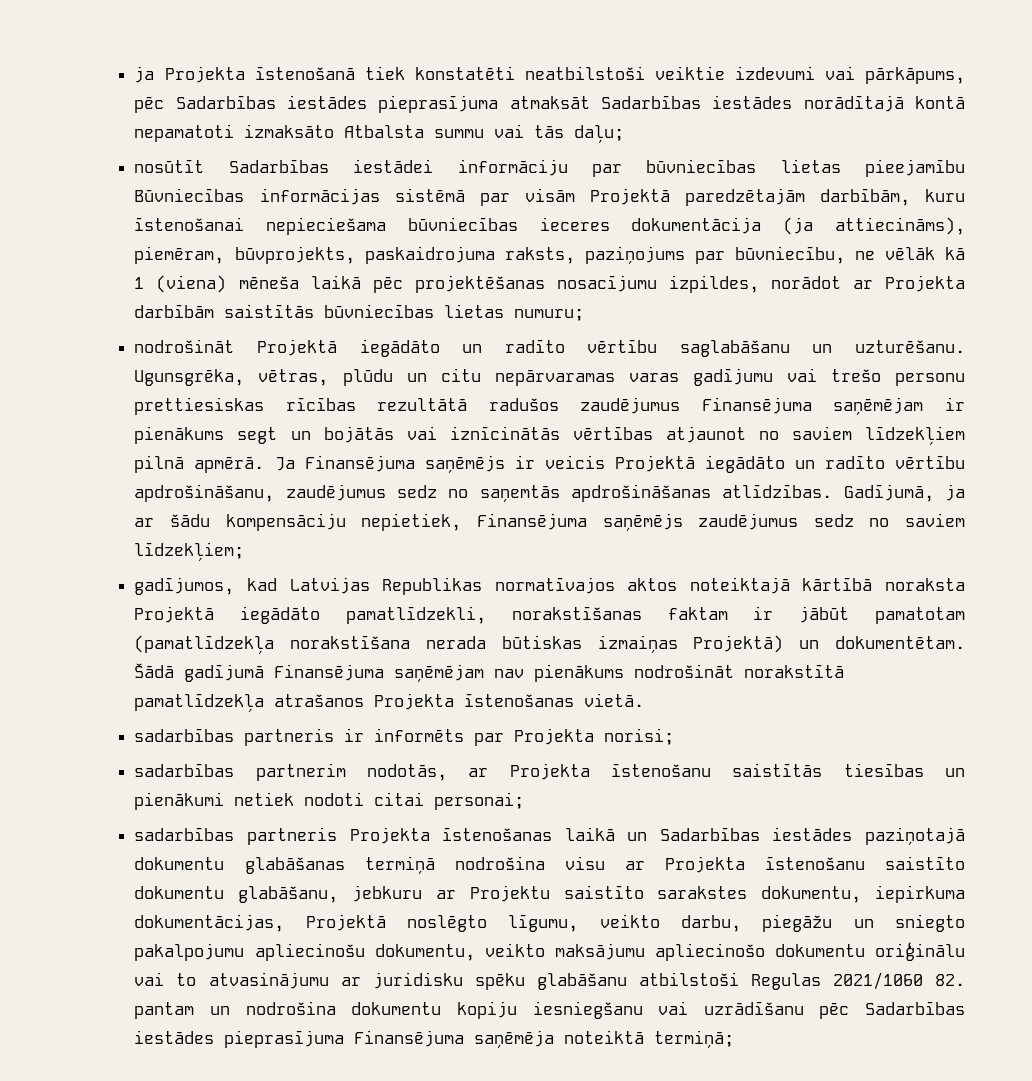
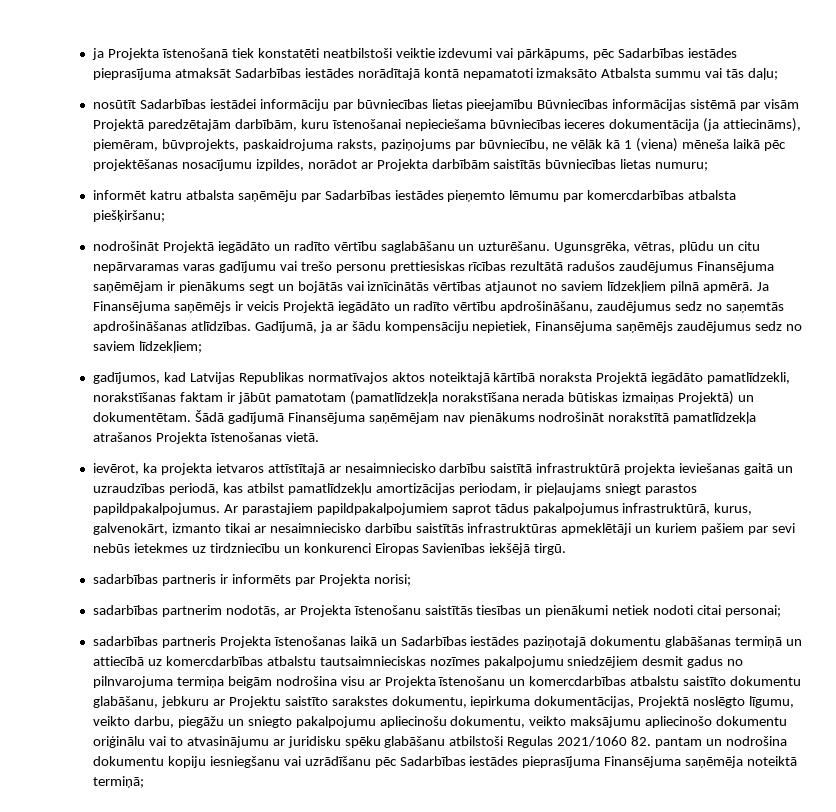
+ informēt katru atbalsta saņēmēju par Sadarbības iestādes pieņemto lēmumu par komercdarbības atbalsta piešķiršanu;
+ ievērot, ka projekta ietvaros attīstītajā ar nesaimniecisko darbību saistītā infrastruktūrā projekta ieviešanas gaitā un uzraudzības periodā, kas atbilst pamatlīdzekļu amortizācijas periodam, ir pieļaujams sniegt parastos papildpakalpojumus. Ar parastajiem papildpakalpojumiem saprot tādus pakalpojumus infrastruktūrā, kurus, galvenokārt, izmanto tikai ar nesaimniecisko darbību saistītās infrastruktūras apmeklētāji un kuriem pašiem par sevi nebūs ietekmes uz tirdzniecību un konkurenci Eiropas Savienības iekšējā tirgū.
- sadarbības partneris Projekta īstenošanas laikā un Sadarbības iestādes paziņotajā dokumentu glabāšanas termiņā nodrošina visu ar Projekta īstenošanu saistīto dokumentu glabāšanu, jebkuru ar Projektu saistīto sarakstes dokumentu, iepirkuma dokumentācijas, Projektā noslēgto līgumu, veikto darbu, piegāžu un sniegto pakalpojumu apliecinošu dokumentu, veikto maksājumu apliecinošo dokumentu oriģinālu vai to atvasinājumu ar juridisku spēku glabāšanu atbilstoši Regulas 2021/1060 82. pantam un nodrošina dokumentu kopiju iesniegšanu vai uzrādīšanu pēc Sadarbības iestādes pieprasījuma Finansējuma saņēmēja noteiktā termiņā;
+ sadarbības partneris Projekta īstenošanas laikā un Sadarbības iestādes paziņotajā dokumentu glabāšanas termiņā un attiecībā uz komercdarbības atbalstu tautsaimnieciskas nozīmes pakalpojumu sniedzējiem desmit gadus no pilnvarojuma termiņa beigām nodrošina visu ar Projekta īstenošanu un komercdarbības atbalstu saistīto dokumentu glabāšanu, jebkuru ar Projektu saistīto sarakstes dokumentu, iepirkuma dokumentācijas, Projektā noslēgto līgumu, veikto darbu, piegāžu un sniegto pakalpojumu apliecinošu dokumentu, veikto maksājumu apliecinošo dokumentu oriģinālu vai to atvasinājumu ar juridisku spēku glabāšanu atbilstoši Regulas 2021/1060 82. pantam un nodrošina dokumentu kopiju iesniegšanu vai uzrādīšanu pēc Sadarbības iestādes pieprasījuma Finansējuma saņēmēja noteiktā termiņā;

